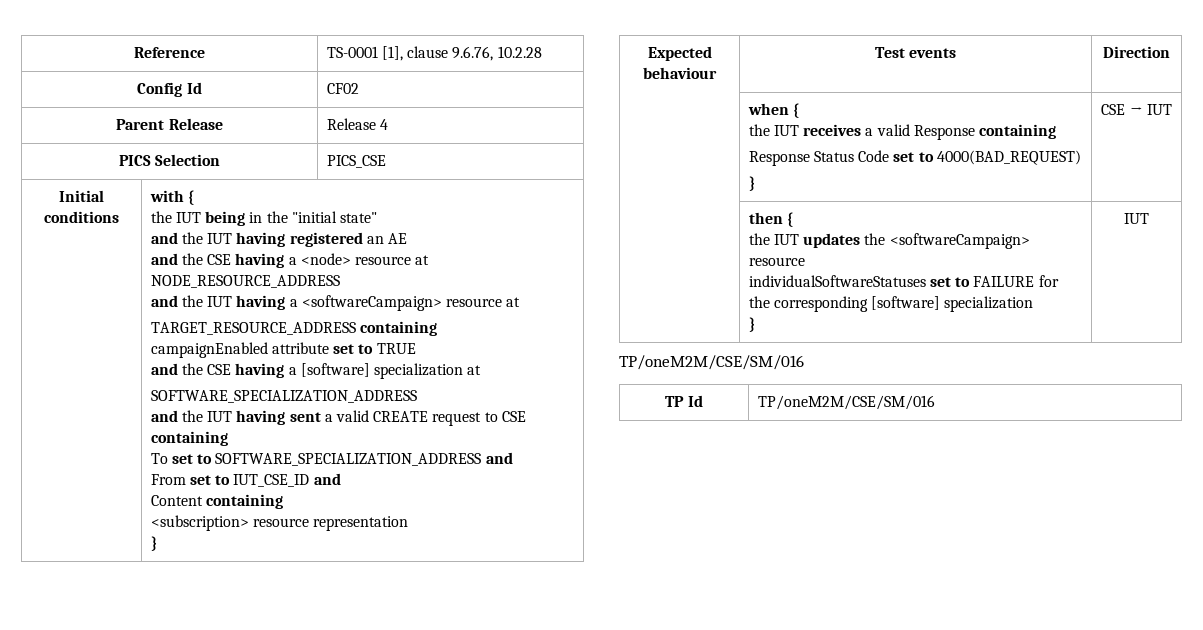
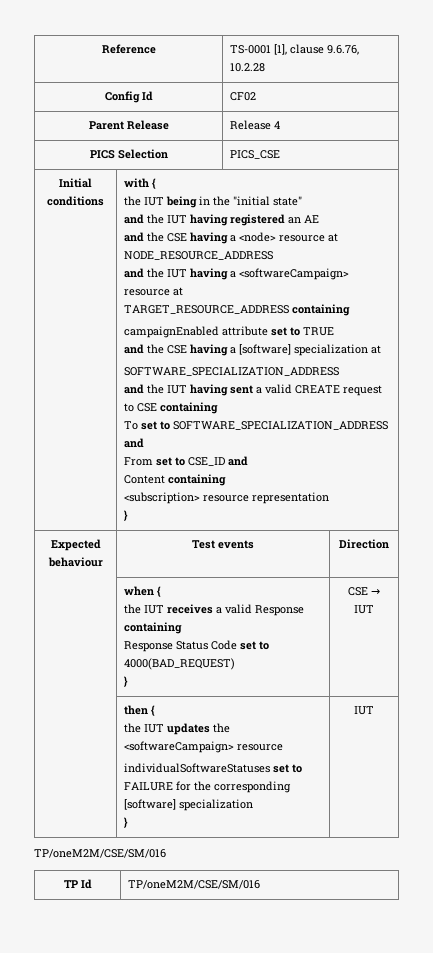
- From set to IUT_CSE_ID and
+ From set to CSE_ID and

